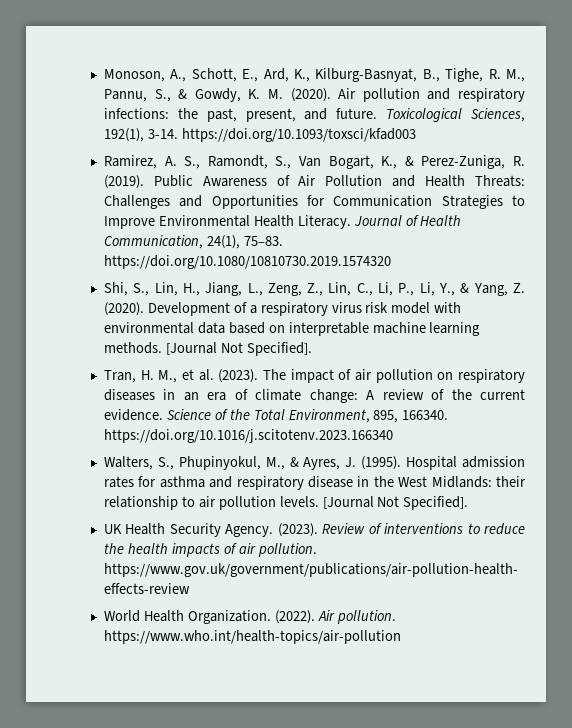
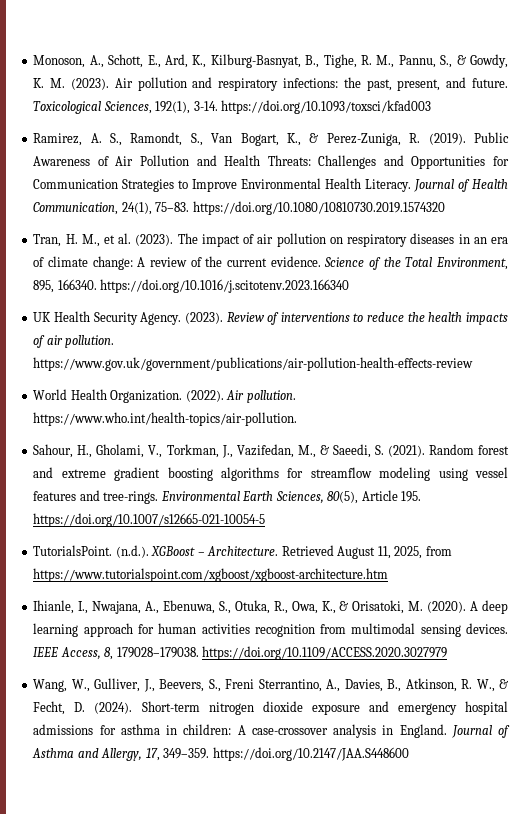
- Monoson, A., Schott, E., Ard, K., Kilburg-Basnyat, B., Tighe, R. M., Pannu, S., & Gowdy, K. M. (2020).
+ Monoson, A., Schott, E., Ard, K., Kilburg-Basnyat, B., Tighe, R. M., Pannu, S., & Gowdy, K. M. (2023).
- Shi, S., Lin, H., Jiang, L., Zeng, Z., Lin, C., Li, P., Li, Y., & Yang, Z. (2020). Development of a respiratory virus risk model with environmental data based on interpretable machine learning methods. [Journal Not Specified].
- Walters, S., Phupinyokul, M., & Ayres, J. (1995). Hospital admission rates for asthma and respiratory disease in the West Midlands: their relationship to air pollution levels. [Journal Not Specified].
- Air pollution. https://www.who.int/health-topics/air-pollution
+ Air pollution. https://www.who.int/health-topics/air-pollution.
+ Sahour, H., Gholami, V., Torkman, J., Vazifedan, M., & Saeedi, S. (2021). Random forest and extreme gradient boosting algorithms for streamflow modeling using vessel features and tree-rings. Environmental Earth Sciences, 80(5), Article 195. https://doi.org/10.1007/s12665-021-10054-5
+ TutorialsPoint. (n.d.). XGBoost – Architecture. Retrieved August 11, 2025, from https://www.tutorialspoint.com/xgboost/xgboost-architecture.htm
+ Ihianle, I., Nwajana, A., Ebenuwa, S., Otuka, R., Owa, K., & Orisatoki, M. (2020). A deep learning approach for human activities recognition from multimodal sensing devices. IEEE Access, 8, 179028–179038. https://doi.org/10.1109/ACCESS.2020.3027979
+ Wang, W., Gulliver, J., Beevers, S., Freni Sterrantino, A., Davies, B., Atkinson, R. W., & Fecht, D. (2024). Short-term nitrogen dioxide exposure and emergency hospital admissions for asthma in children: A case-crossover analysis in England. Journal of Asthma and Allergy, 17, 349–359. https://doi.org/10.2147/JAA.S448600

